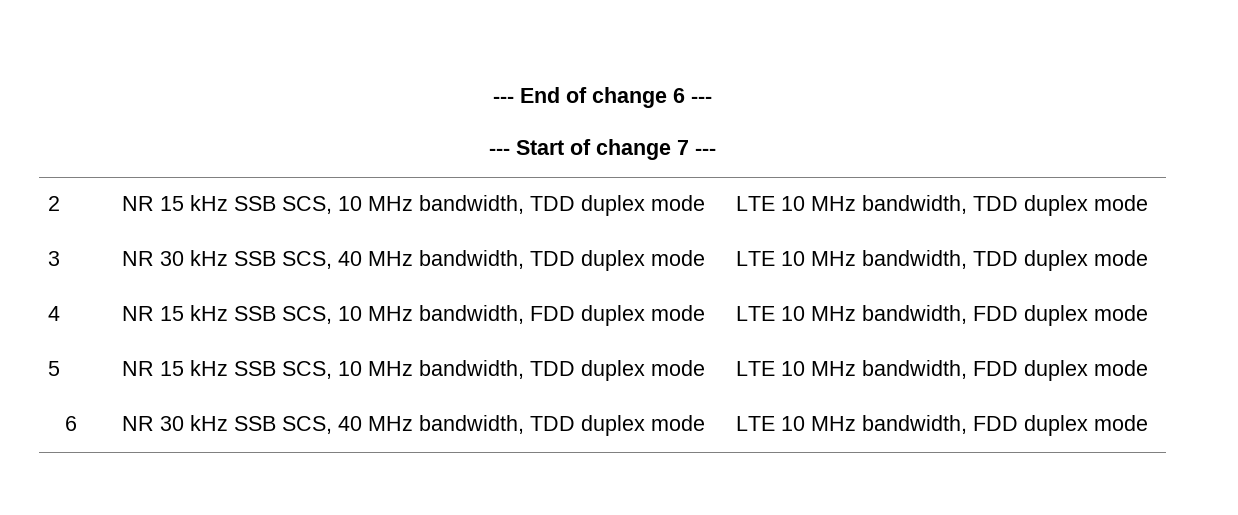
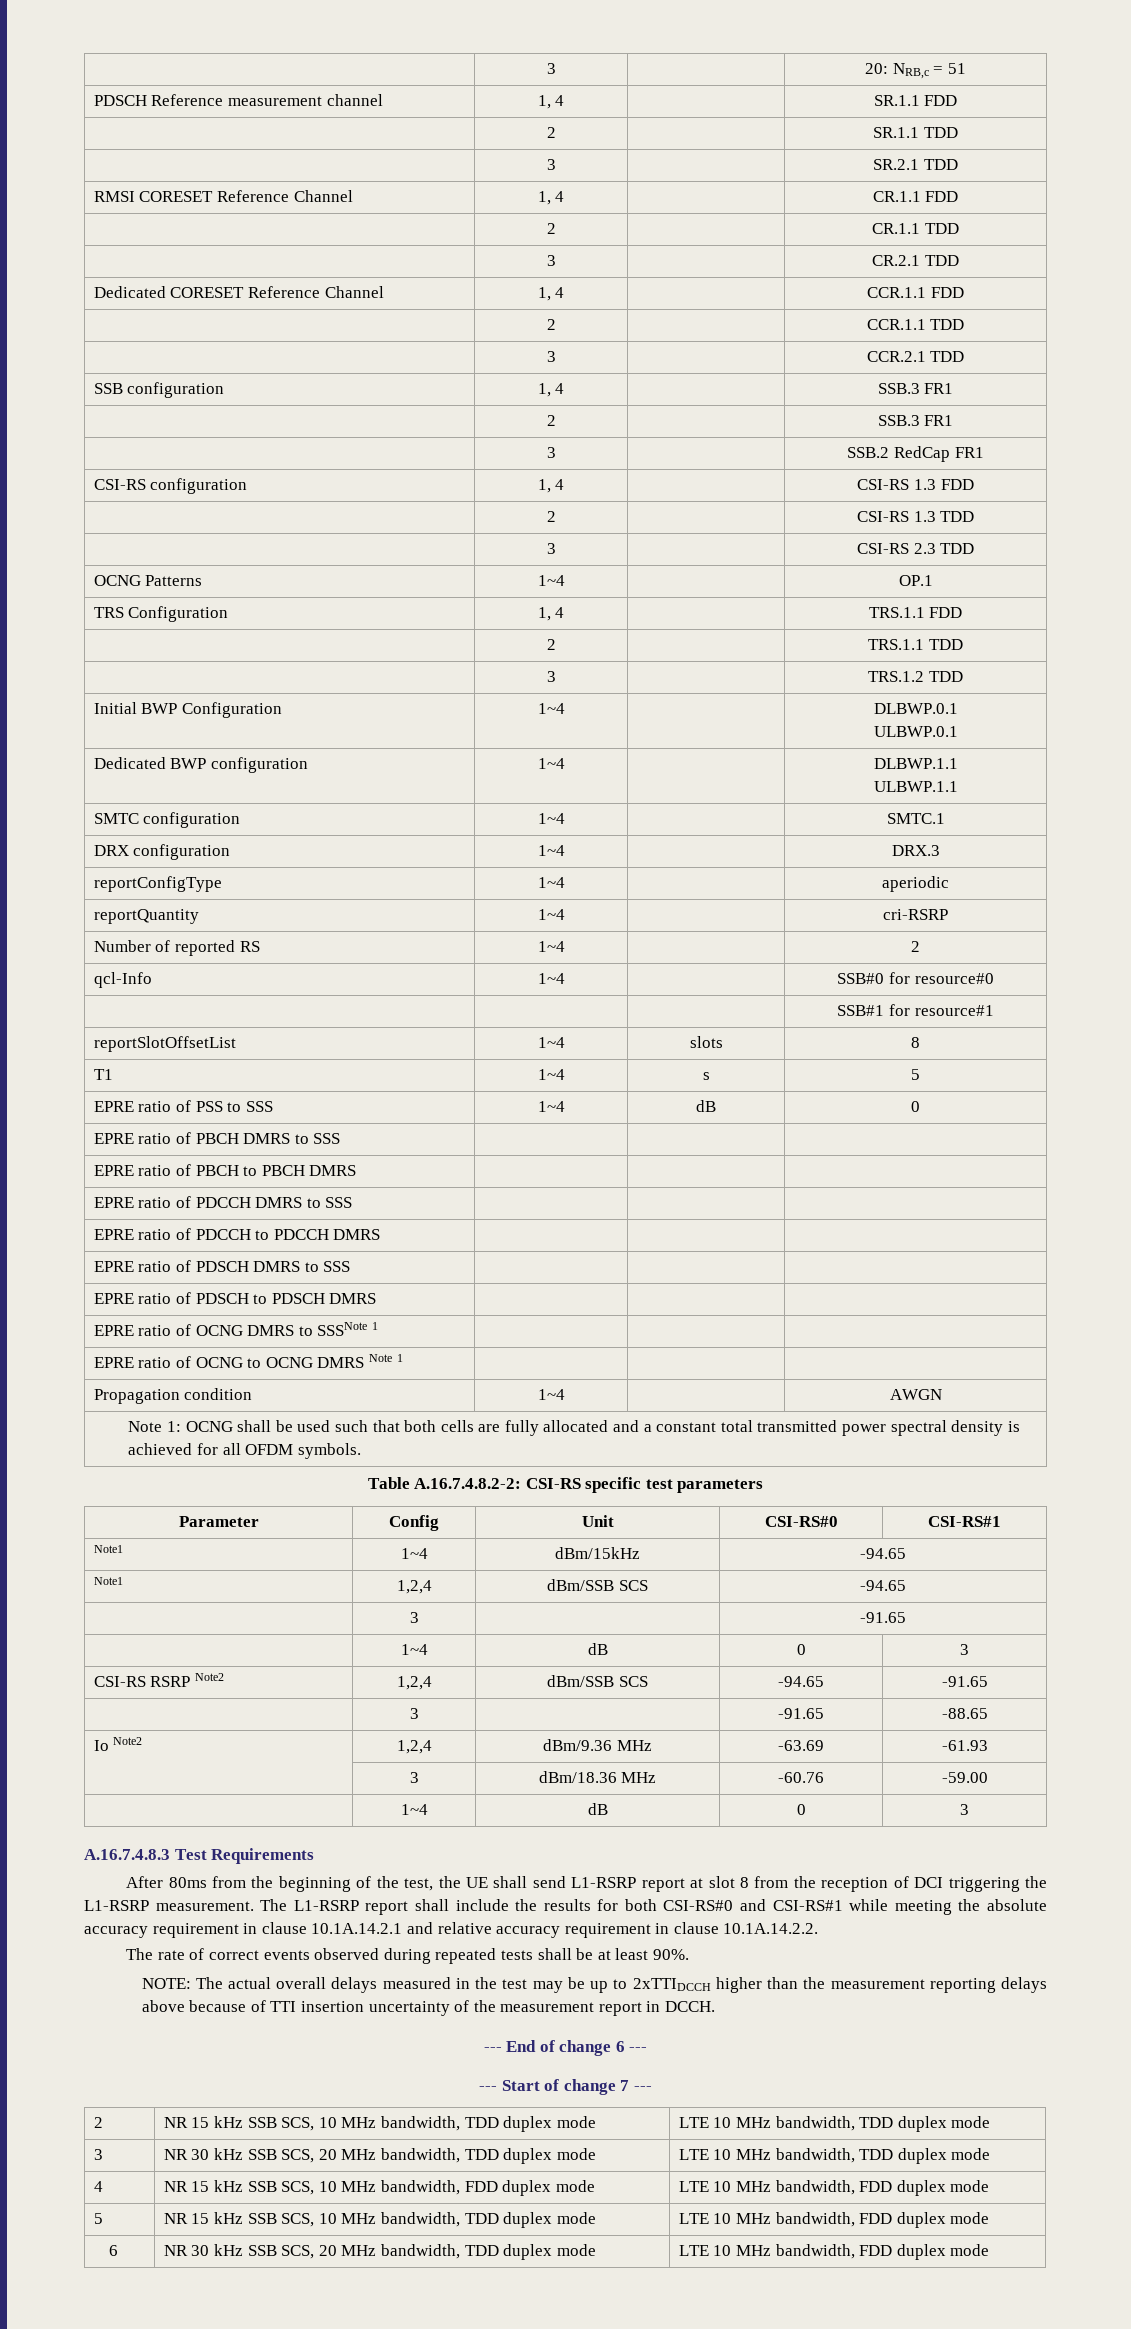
+ | 3 | | 20: NRB,c = 51
+ PDSCH Reference measurement channel | 1, 4 | | SR.1.1 FDD
+ | 2 | | SR.1.1 TDD
+ | 3 | | SR.2.1 TDD
+ RMSI CORESET Reference Channel | 1, 4 | | CR.1.1 FDD
+ | 2 | | CR.1.1 TDD
+ | 3 | | CR.2.1 TDD
+ Dedicated CORESET Reference Channel | 1, 4 | | CCR.1.1 FDD
+ | 2 | | CCR.1.1 TDD
+ | 3 | | CCR.2.1 TDD
+ SSB configuration | 1, 4 | | SSB.3 FR1
+ | 2 | | SSB.3 FR1
+ | 3 | | SSB.2 RedCap FR1
+ CSI-RS configuration | 1, 4 | | CSI-RS 1.3 FDD
+ | 2 | | CSI-RS 1.3 TDD
+ | 3 | | CSI-RS 2.3 TDD
+ OCNG Patterns | 1~4 | | OP.1
+ TRS Configuration | 1, 4 | | TRS.1.1 FDD
+ | 2 | | TRS.1.1 TDD
+ | 3 | | TRS.1.2 TDD
+ Initial BWP Configuration | 1~4 | | DLBWP.0.1
+ ULBWP.0.1
+ Dedicated BWP configuration | 1~4 | | DLBWP.1.1
+ ULBWP.1.1
+ SMTC configuration | 1~4 | | SMTC.1
+ DRX configuration | 1~4 | | DRX.3
+ reportConfigType | 1~4 | | aperiodic
+ reportQuantity | 1~4 | | cri-RSRP
+ Number of reported RS | 1~4 | | 2
+ qcl-Info | 1~4 | | SSB#0 for resource#0
+ | | | SSB#1 for resource#1
+ reportSlotOffsetList | 1~4 | slots | 8
+ T1 | 1~4 | s | 5
+ EPRE ratio of PSS to SSS | 1~4 | dB | 0
+ EPRE ratio of PBCH DMRS to SSS | | |
+ EPRE ratio of PBCH to PBCH DMRS | | |
+ EPRE ratio of PDCCH DMRS to SSS | | |
+ EPRE ratio of PDCCH to PDCCH DMRS | | |
+ EPRE ratio of PDSCH DMRS to SSS | | |
+ EPRE ratio of PDSCH to PDSCH DMRS | | |
+ EPRE ratio of OCNG DMRS to SSSNote 1 | | |
+ EPRE ratio of OCNG to OCNG DMRS Note 1 | | |
+ Propagation condition | 1~4 | | AWGN
+ Note 1: OCNG shall be used such that both cells are fully allocated and a constant total transmitted power spectral density is achieved for all OFDM symbols.
+ Table A.16.7.4.8.2-2: CSI-RS specific test parameters
+ Parameter | Config | Unit | CSI-RS#0 | CSI-RS#1
+ Note1 | 1~4 | dBm/15kHz | -94.65
+ Note1 | 1,2,4 | dBm/SSB SCS | -94.65
+ | 3 | | -91.65
+ | 1~4 | dB | 0 | 3
+ CSI-RS RSRP Note2 | 1,2,4 | dBm/SSB SCS | -94.65 | -91.65
+ | 3 | | -91.65 | -88.65
+ Io Note2 | 1,2,4 | dBm/9.36 MHz | -63.69 | -61.93
+ | 3 | dBm/18.36 MHz | -60.76 | -59.00
+ | 1~4 | dB | 0 | 3
+ A.16.7.4.8.3 Test Requirements
+ After 80ms from the beginning of the test, the UE shall send L1-RSRP report at slot 8 from the reception of DCI triggering the L1-RSRP measurement. The L1-RSRP report shall include the results for both CSI-RS#0 and CSI-RS#1 while meeting the absolute accuracy requirement in clause 10.1A.14.2.1 and relative accuracy requirement in clause 10.1A.14.2.2.
+ The rate of correct events observed during repeated tests shall be at least 90%.
+ NOTE: The actual overall delays measured in the test may be up to 2xTTIDCCH higher than the measurement reporting delays above because of TTI insertion uncertainty of the measurement report in DCCH.
- 3 | NR 30 kHz SSB SCS, 40 MHz bandwidth, TDD duplex mode | LTE 10 MHz bandwidth, TDD duplex mode
+ 3 | NR 30 kHz SSB SCS, 20 MHz bandwidth, TDD duplex mode | LTE 10 MHz bandwidth, TDD duplex mode
- 6 | NR 30 kHz SSB SCS, 40 MHz bandwidth, TDD duplex mode | LTE 10 MHz bandwidth, FDD duplex mode
+ 6 | NR 30 kHz SSB SCS, 20 MHz bandwidth, TDD duplex mode | LTE 10 MHz bandwidth, FDD duplex mode

